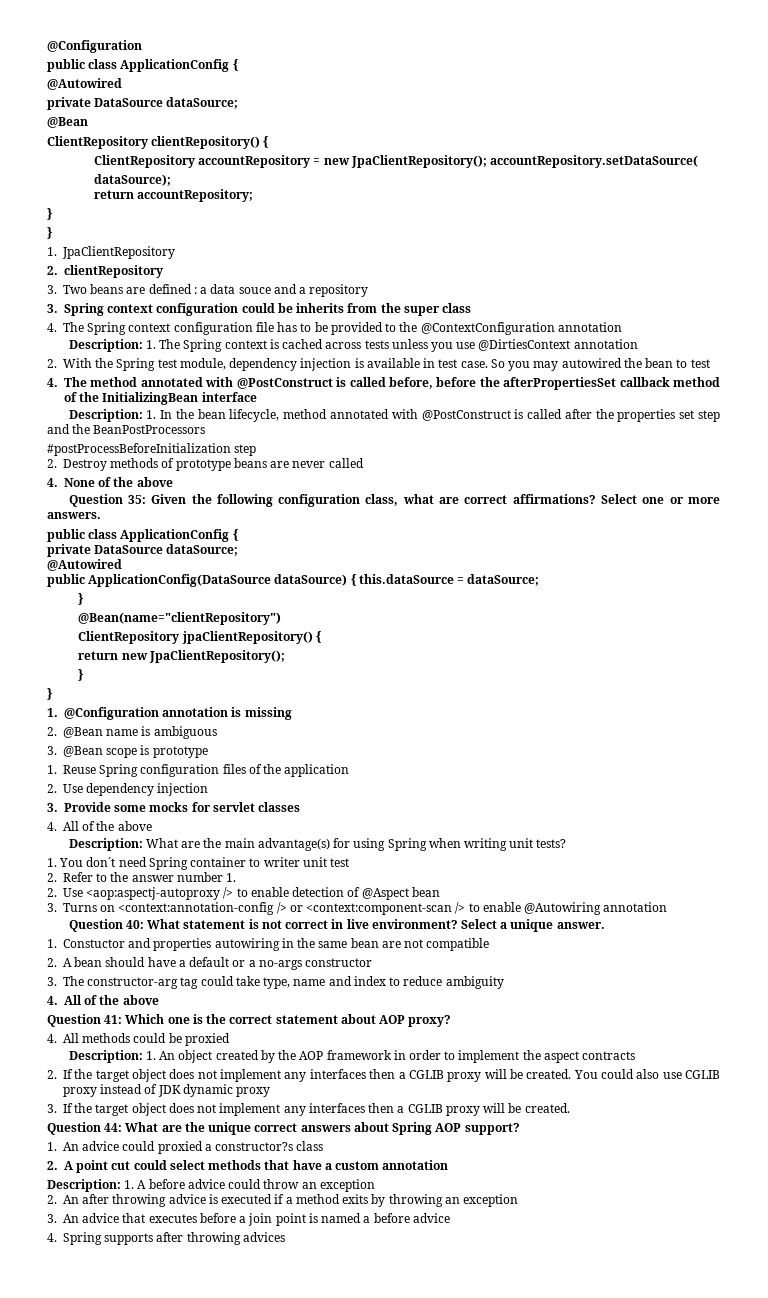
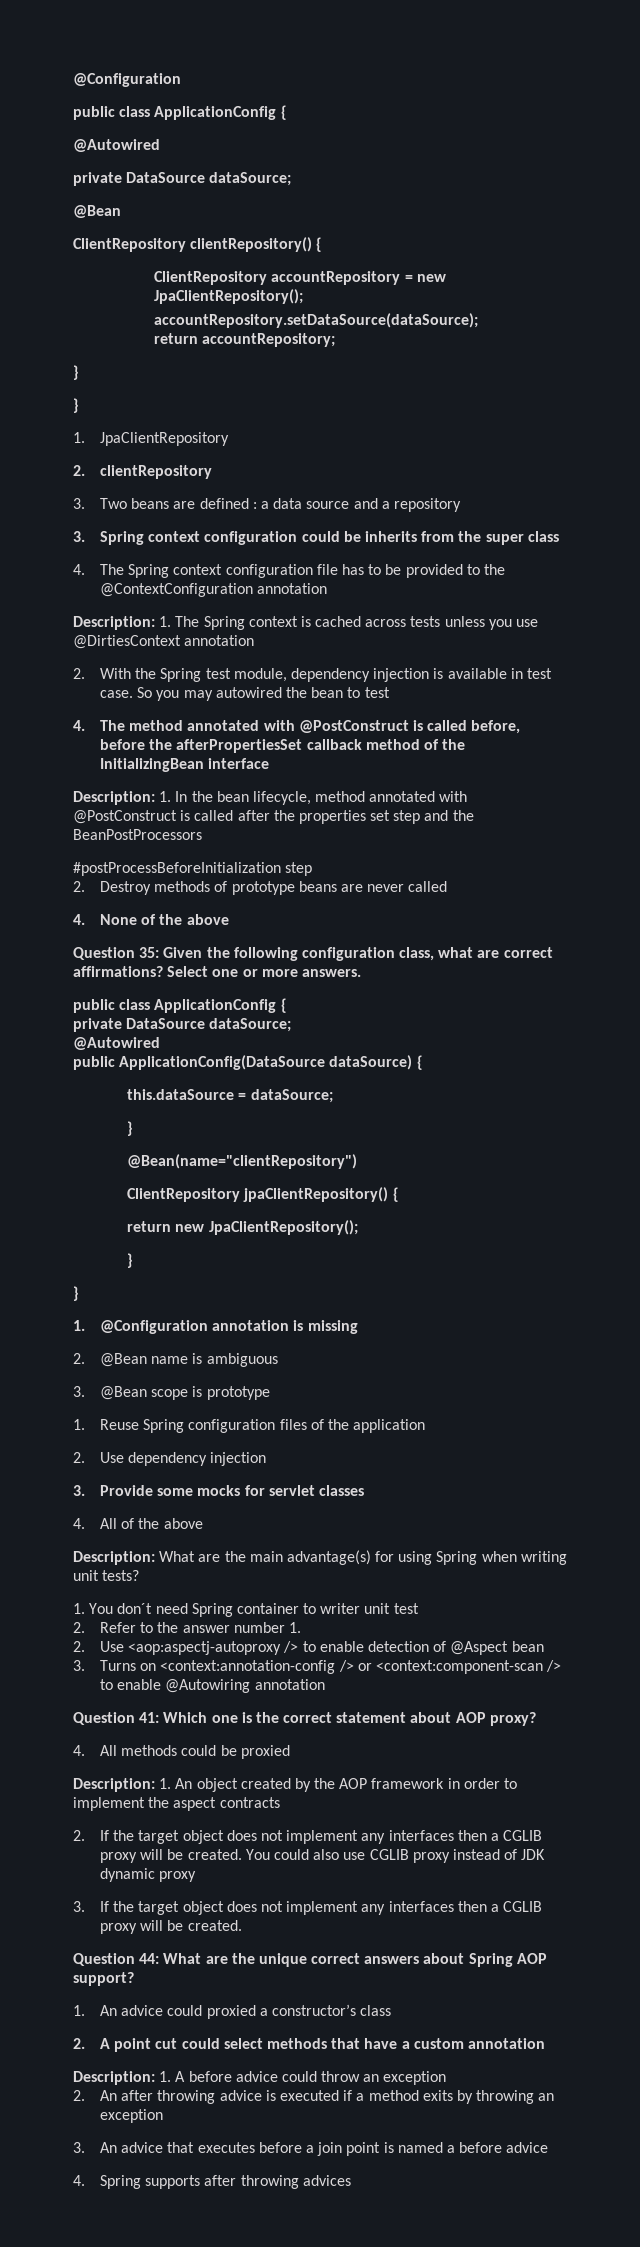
- ClientRepository accountRepository = new JpaClientRepository(); accountRepository.setDataSource(
- dataSource);
+ ClientRepository accountRepository = new JpaClientRepository();
+ accountRepository.setDataSource(dataSource);
- 3. Two beans are defined : a data souce and a repository
+ 3. Two beans are defined : a data source and a repository
- public ApplicationConfig(DataSource dataSource) { this.dataSource = dataSource;
+ public ApplicationConfig(DataSource dataSource) {
+ this.dataSource = dataSource;
- Question 40: What statement is not correct in live environment? Select a unique answer.
- 1. Constuctor and properties autowiring in the same bean are not compatible
- 2. A bean should have a default or a no-args constructor
- 3. The constructor-arg tag could take type, name and index to reduce ambiguity
- 4. All of the above
- 1. An advice could proxied a constructor?s class
+ 1. An advice could proxied a constructor’s class

